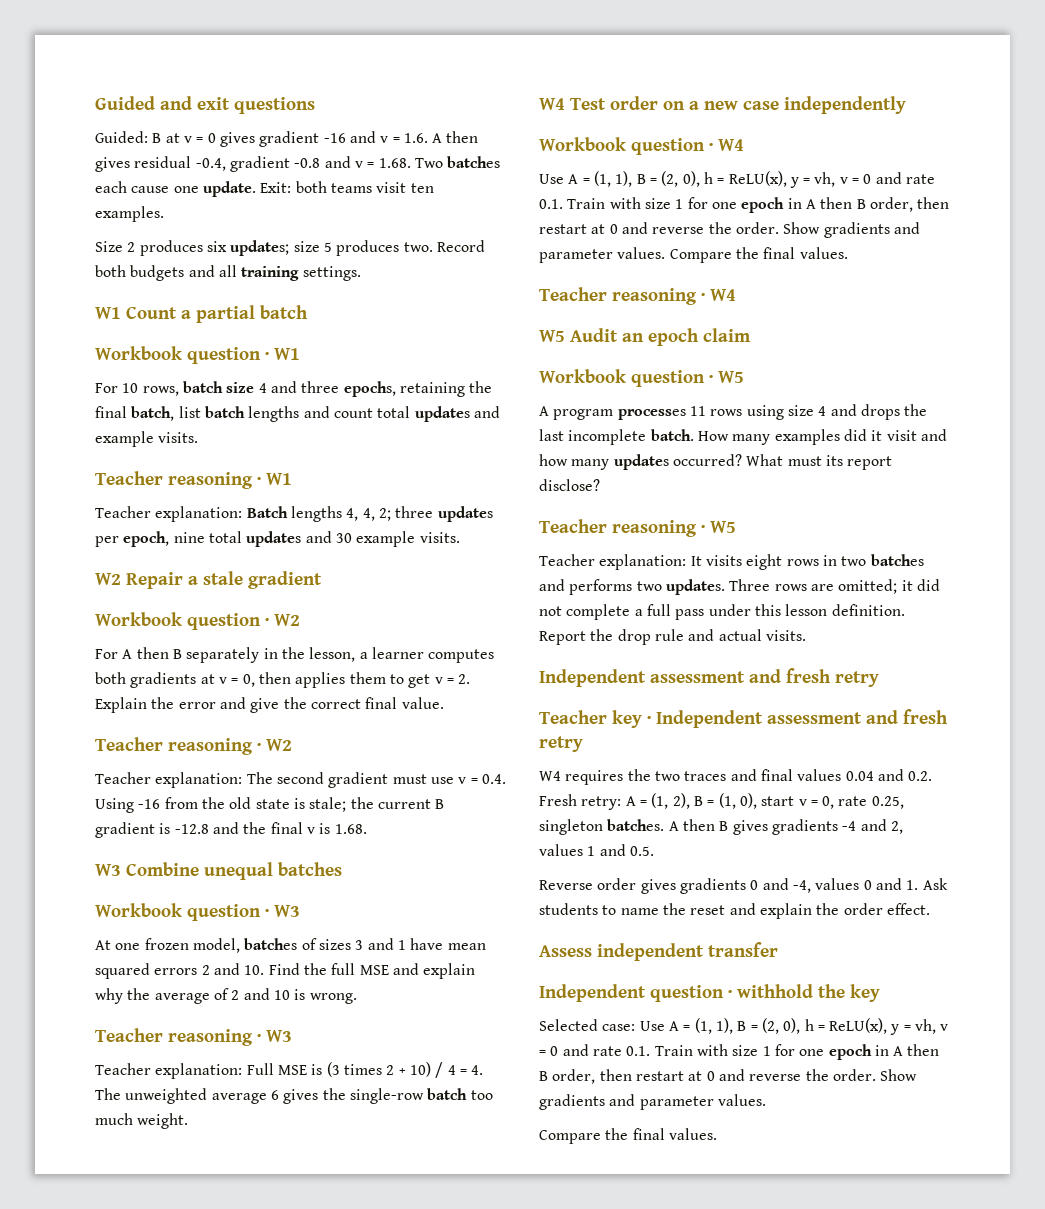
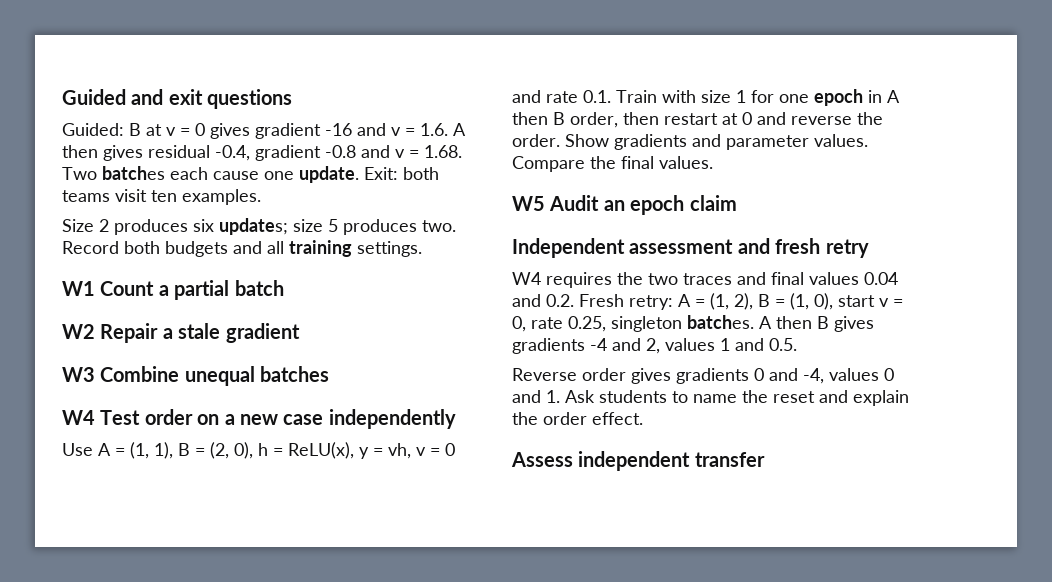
- Workbook question · W1
- For 10 rows, batch size 4 and three epochs, retaining the final batch, list batch lengths and count total updates and example visits.
- Teacher reasoning · W1
- Teacher explanation: Batch lengths 4, 4, 2; three updates per epoch, nine total updates and 30 example visits.
- Workbook question · W2
- For A then B separately in the lesson, a learner computes both gradients at v = 0, then applies them to get v = 2. Explain the error and give the correct final value.
- Teacher reasoning · W2
- Teacher explanation: The second gradient must use v = 0.4. Using -16 from the old state is stale; the current B gradient is -12.8 and the final v is 1.68.
  W3 Combine unequal batches
- Workbook question · W3
- At one frozen model, batches of sizes 3 and 1 have mean squared errors 2 and 10. Find the full MSE and explain why the average of 2 and 10 is wrong.
- Teacher reasoning · W3
- Teacher explanation: Full MSE is (3 times 2 + 10) / 4 = 4. The unweighted average 6 gives the single-row batch too much weight.
- Workbook question · W4
- Teacher reasoning · W4
- Workbook question · W5
- A program processes 11 rows using size 4 and drops the last incomplete batch. How many examples did it visit and how many updates occurred? What must its report disclose?
- Teacher reasoning · W5
- Teacher explanation: It visits eight rows in two batches and performs two updates. Three rows are omitted; it did not complete a full pass under this lesson definition. Report the drop rule and actual visits.
  Independent assessment and fresh retry
- Teacher key · Independent assessment and fresh retry
- Independent question · withhold the key
- Selected case: Use A = (1, 1), B = (2, 0), h = ReLU(x), y = vh, v = 0 and rate 0.1. Train with size 1 for one epoch in A then B order, then restart at 0 and reverse the order. Show gradients and parameter values.
- Compare the final values.

